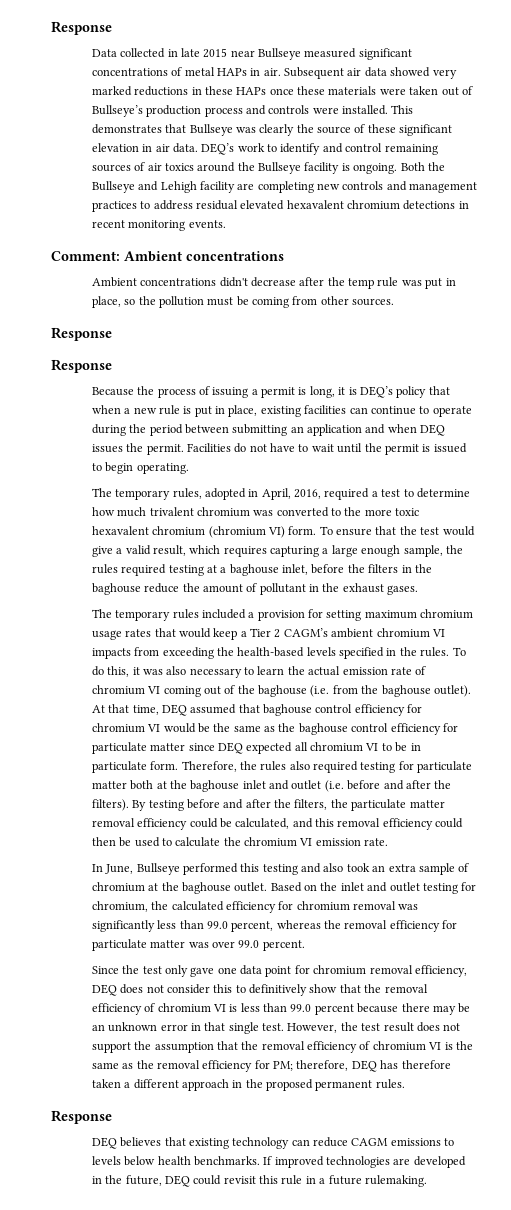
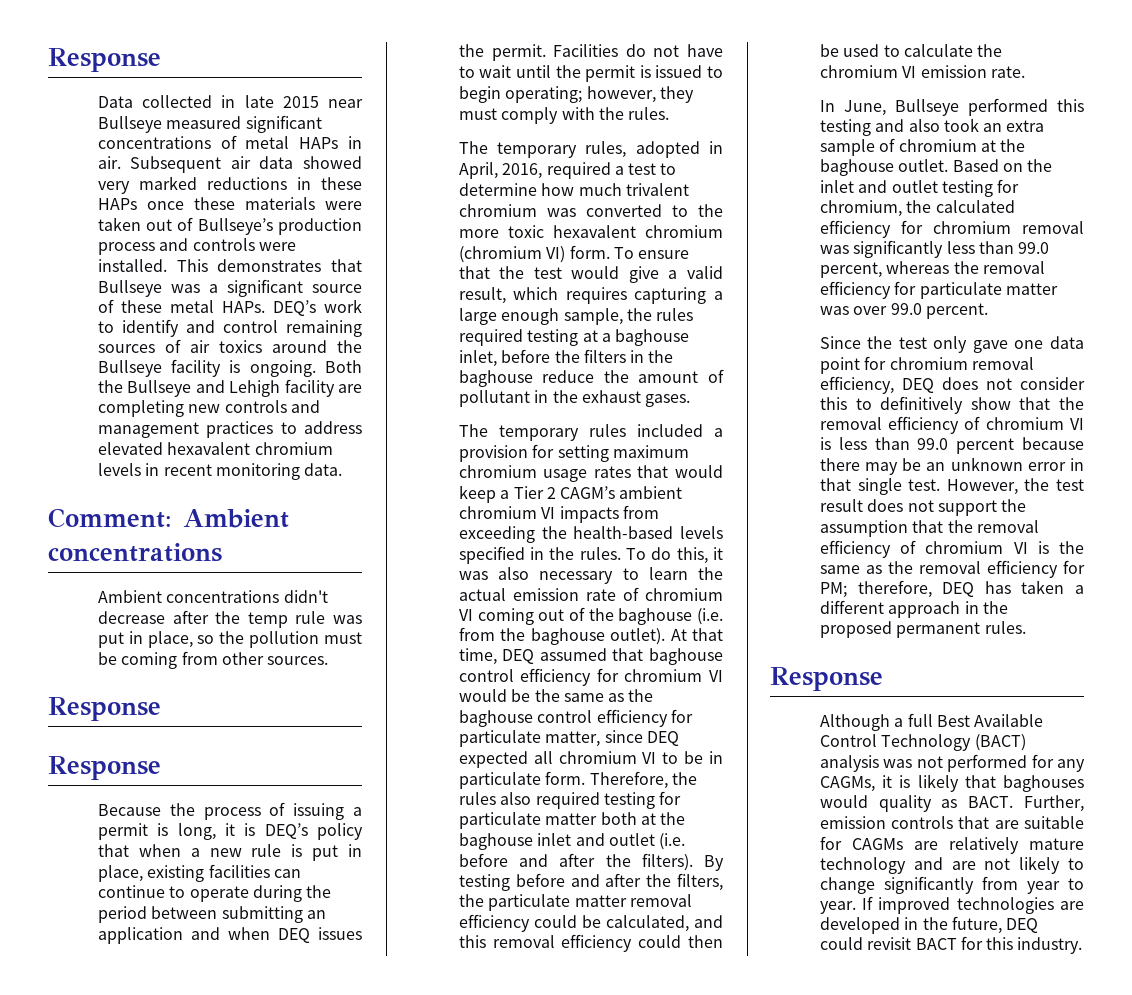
- This demonstrates that Bullseye was clearly the source of these significant elevation in air data.
+ This demonstrates that Bullseye was a significant source of these metal HAPs.
- Both the Bullseye and Lehigh facility are completing new controls and management practices to address residual elevated hexavalent chromium detections in recent monitoring events.
+ Both the Bullseye and Lehigh facility are completing new controls and management practices to address elevated hexavalent chromium levels in recent monitoring data.
- Facilities do not have to wait until the permit is issued to begin operating.
+ Facilities do not have to wait until the permit is issued to begin operating; however, they must comply with the rules.
- At that time, DEQ assumed that baghouse control efficiency for chromium VI would be the same as the baghouse control efficiency for particulate matter since DEQ expected all chromium VI to be in particulate form.
+ At that time, DEQ assumed that baghouse control efficiency for chromium VI would be the same as the baghouse control efficiency for particulate matter, since DEQ expected all chromium VI to be in particulate form.
- However, the test result does not support the assumption that the removal efficiency of chromium VI is the same as the removal efficiency for PM; therefore, DEQ has therefore taken a different approach in the proposed permanent rules.
+ However, the test result does not support the assumption that the removal efficiency of chromium VI is the same as the removal efficiency for PM; therefore, DEQ has taken a different approach in the proposed permanent rules.
- DEQ believes that existing technology can reduce CAGM emissions to levels below health benchmarks.
+ Although a full Best Available Control Technology (BACT) analysis was not performed for any CAGMs, it is likely that baghouses would quality as BACT. Further, emission controls that are suitable for CAGMs are relatively mature technology and are not likely to change significantly from year to year.
- If improved technologies are developed in the future, DEQ could revisit this rule in a future rulemaking.
+ If improved technologies are developed in the future, DEQ could revisit BACT for this industry.

